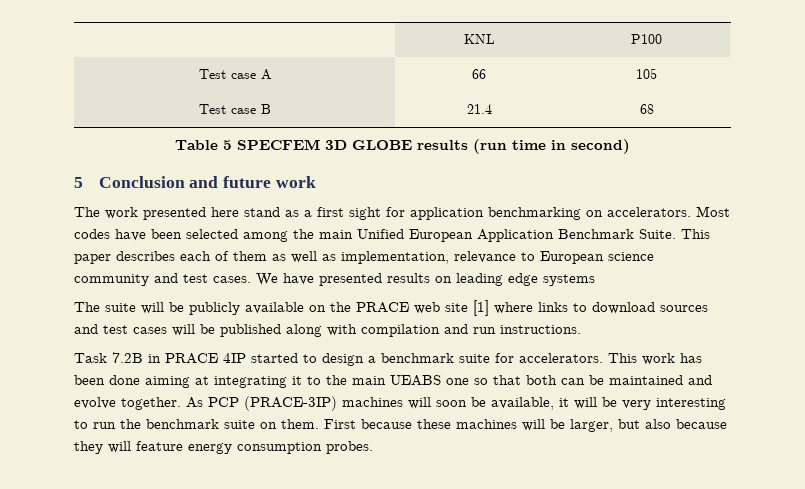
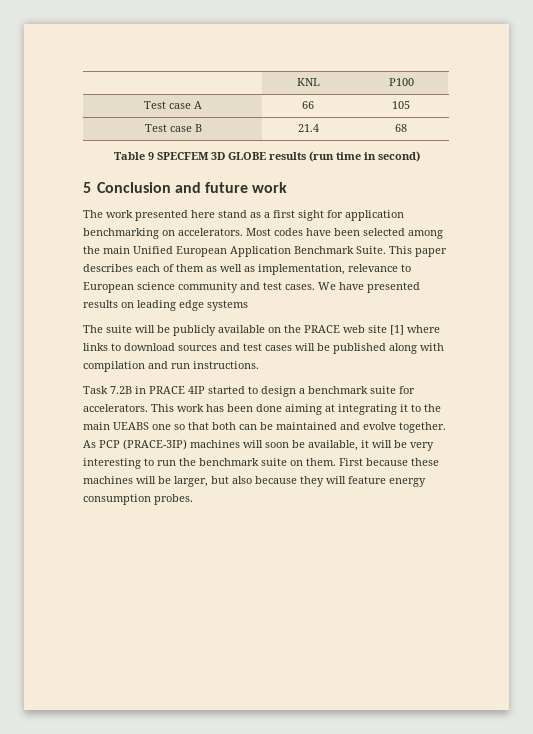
- Table 5 SPECFEM 3D GLOBE results (run time in second)
+ Table 9 SPECFEM 3D GLOBE results (run time in second)

